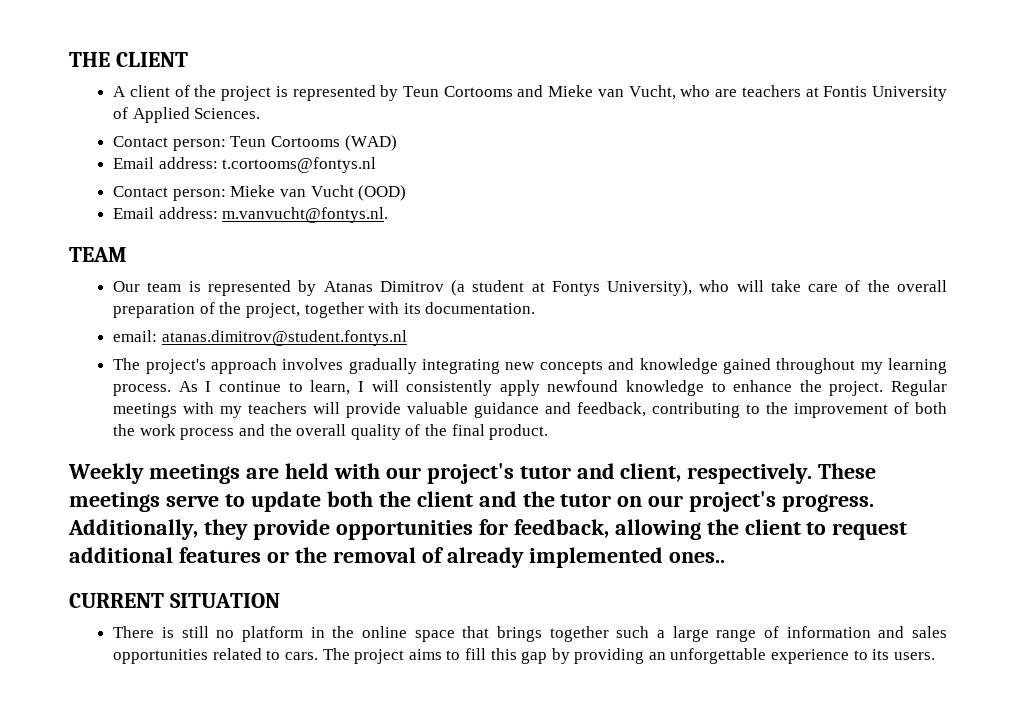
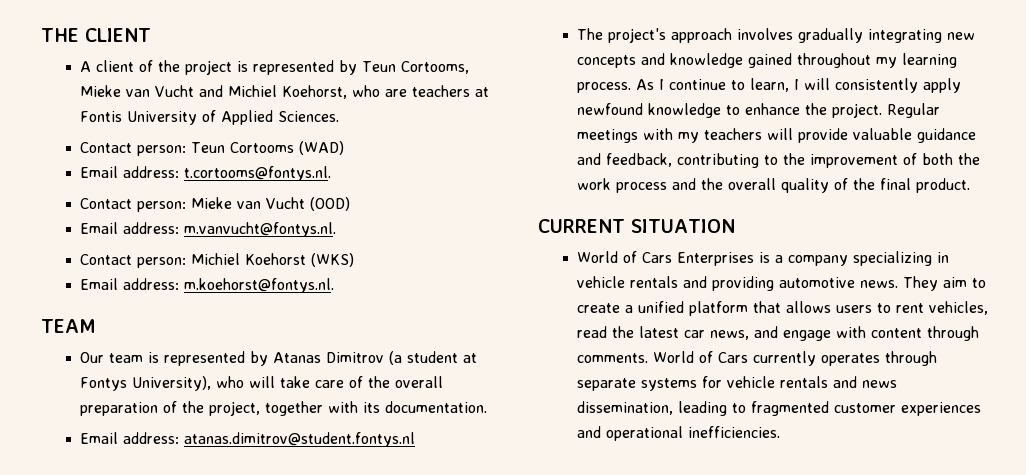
- A client of the project is represented by Teun Cortooms and Mieke van Vucht, who are teachers at Fontis University of Applied Sciences.
+ A client of the project is represented by Teun Cortooms, Mieke van Vucht and Michiel Koehorst, who are teachers at Fontis University of Applied Sciences.
- Email address: t.cortooms@fontys.nl
+ Email address: t.cortooms@fontys.nl.
+ Contact person: Michiel Koehorst (WKS)
+ Email address: m.koehorst@fontys.nl.
- email: atanas.dimitrov@student.fontys.nl
+ Email address: atanas.dimitrov@student.fontys.nl
- Weekly meetings are held with our project's tutor and client, respectively. These meetings serve to update both the client and the tutor on our project's progress. Additionally, they provide opportunities for feedback, allowing the client to request additional features or the removal of already implemented ones..
  CURRENT SITUATION
- There is still no platform in the online space that brings together such a large range of information and sales opportunities related to cars. The project aims to fill this gap by providing an unforgettable experience to its users.
+ World of Cars Enterprises is a company specializing in vehicle rentals and providing automotive news. They aim to create a unified platform that allows users to rent vehicles, read the latest car news, and engage with content through comments. World of Cars currently operates through separate systems for vehicle rentals and news dissemination, leading to fragmented customer experiences and operational inefficiencies.

